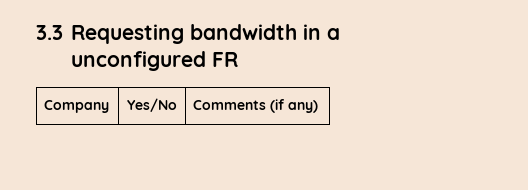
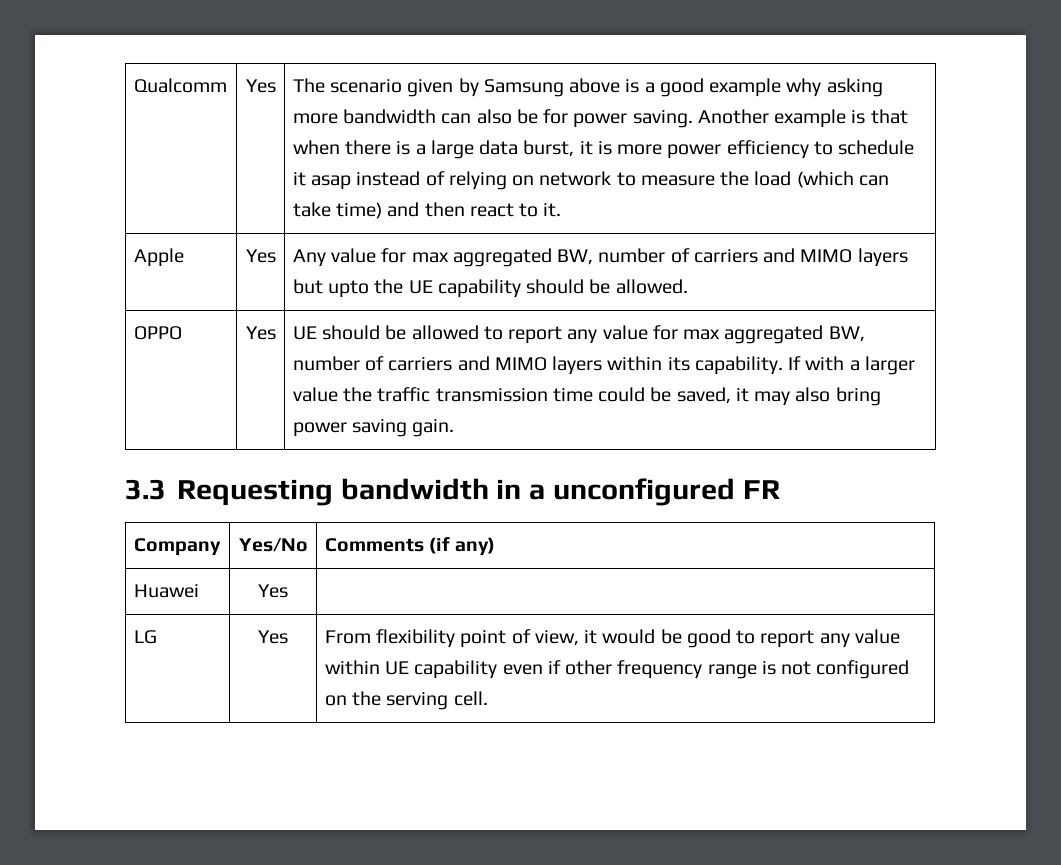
+ Qualcomm | Yes | The scenario given by Samsung above is a good example why asking more bandwidth can also be for power saving. Another example is that when there is a large data burst, it is more power efficiency to schedule it asap instead of relying on network to measure the load (which can take time) and then react to it.
+ Apple | Yes | Any value for max aggregated BW, number of carriers and MIMO layers but upto the UE capability should be allowed.
+ OPPO | Yes | UE should be allowed to report any value for max aggregated BW, number of carriers and MIMO layers within its capability. If with a larger value the traffic transmission time could be saved, it may also bring power saving gain.
+ Huawei | Yes |
+ LG | Yes | From flexibility point of view, it would be good to report any value within UE capability even if other frequency range is not configured on the serving cell.

